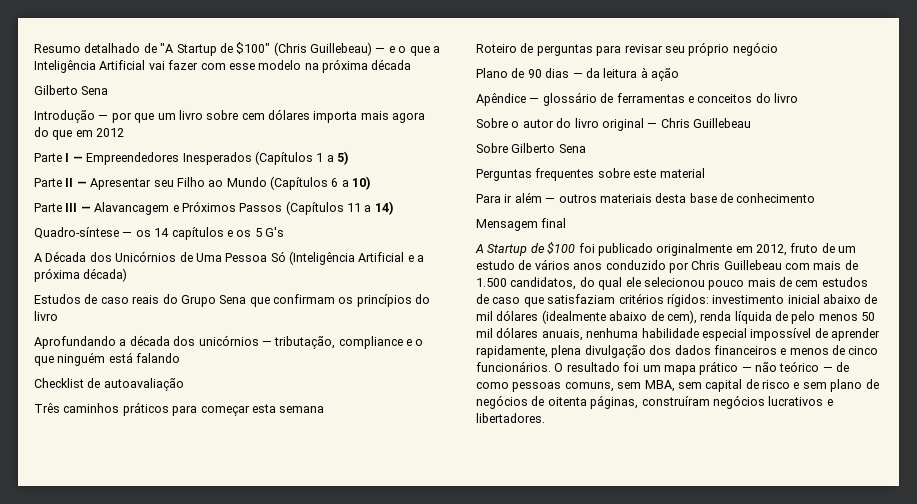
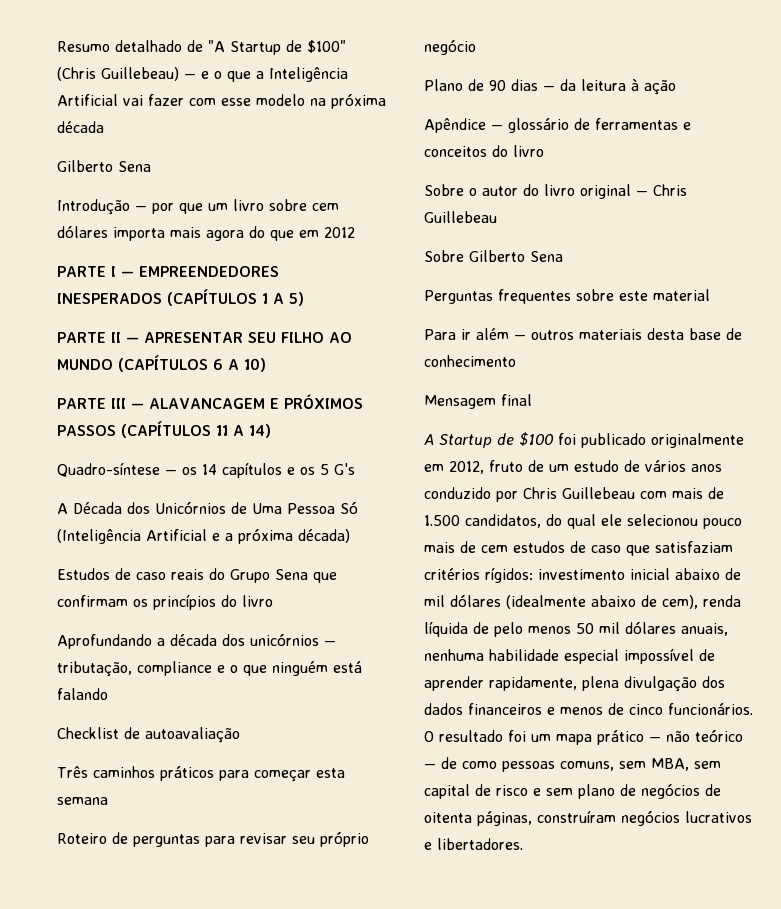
- Parte I — Empreendedores Inesperados (Capítulos 1 a 5)
+ PARTE I — EMPREENDEDORES INESPERADOS (CAPÍTULOS 1 A 5)
- Parte II — Apresentar seu Filho ao Mundo (Capítulos 6 a 10)
+ PARTE II — APRESENTAR SEU FILHO AO MUNDO (CAPÍTULOS 6 A 10)
- Parte III — Alavancagem e Próximos Passos (Capítulos 11 a 14)
+ PARTE III — ALAVANCAGEM E PRÓXIMOS PASSOS (CAPÍTULOS 11 A 14)

